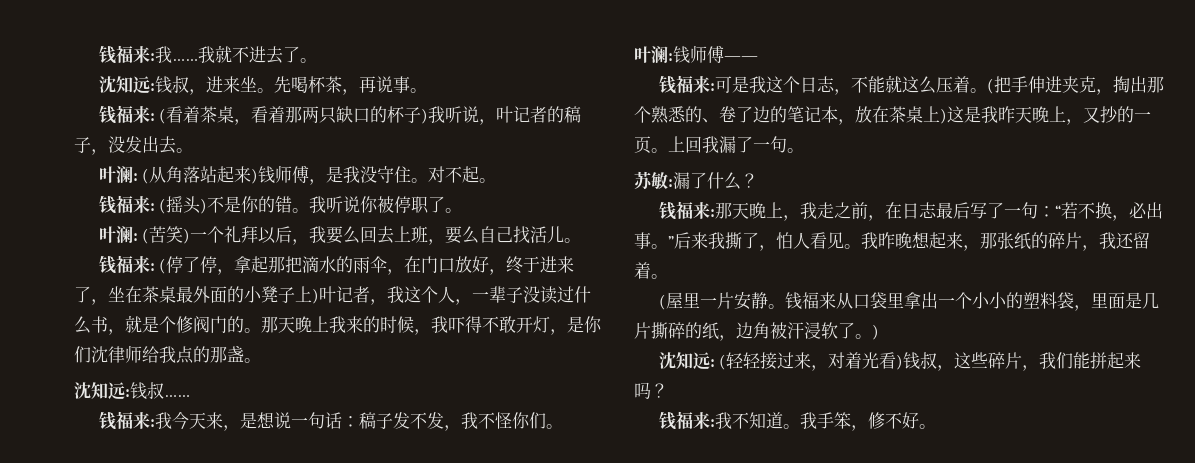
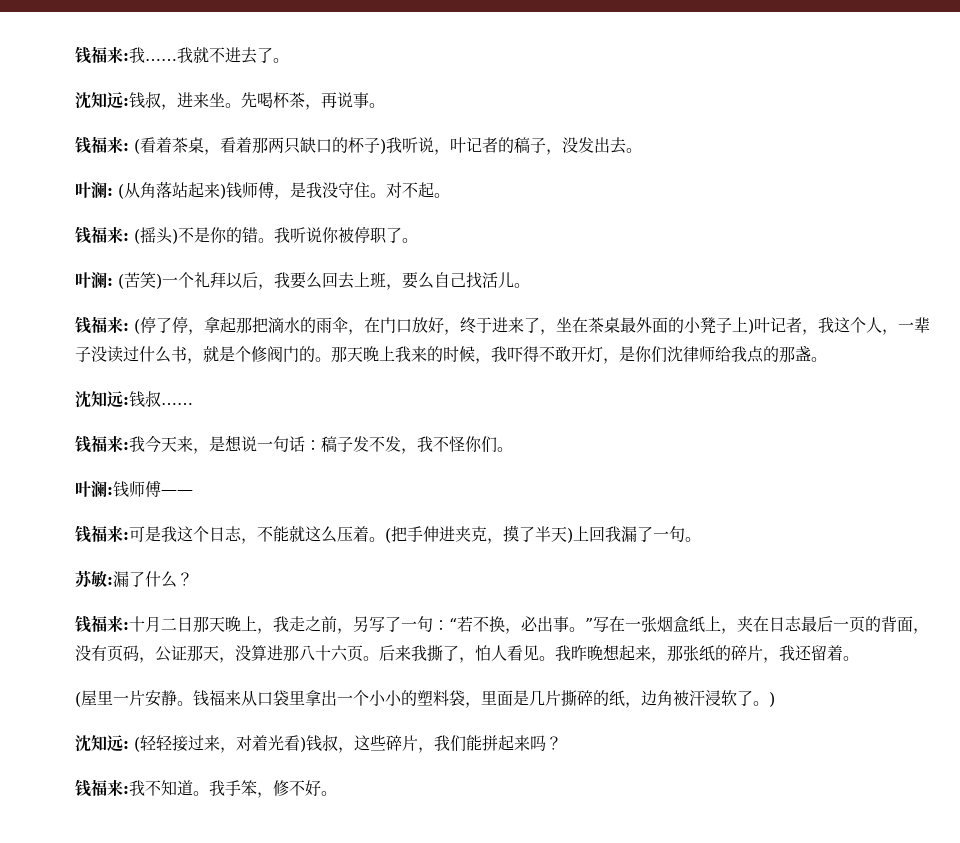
- (把手伸进夹克，掏出那个熟悉的、卷了边的笔记本，放在茶桌上)这是我昨天晚上，又抄的一页。上回我漏了一句。
+ (把手伸进夹克，摸了半天)上回我漏了一句。
- 钱福来:那天晚上，我走之前，在日志最后写了一句：“若不换，必出事。”后来我撕了，怕人看见。
+ 钱福来:十月二日那天晚上，我走之前，另写了一句：“若不换，必出事。”写在一张烟盒纸上，夹在日志最后一页的背面，没有页码，公证那天，没算进那八十六页。后来我撕了，怕人看见。

